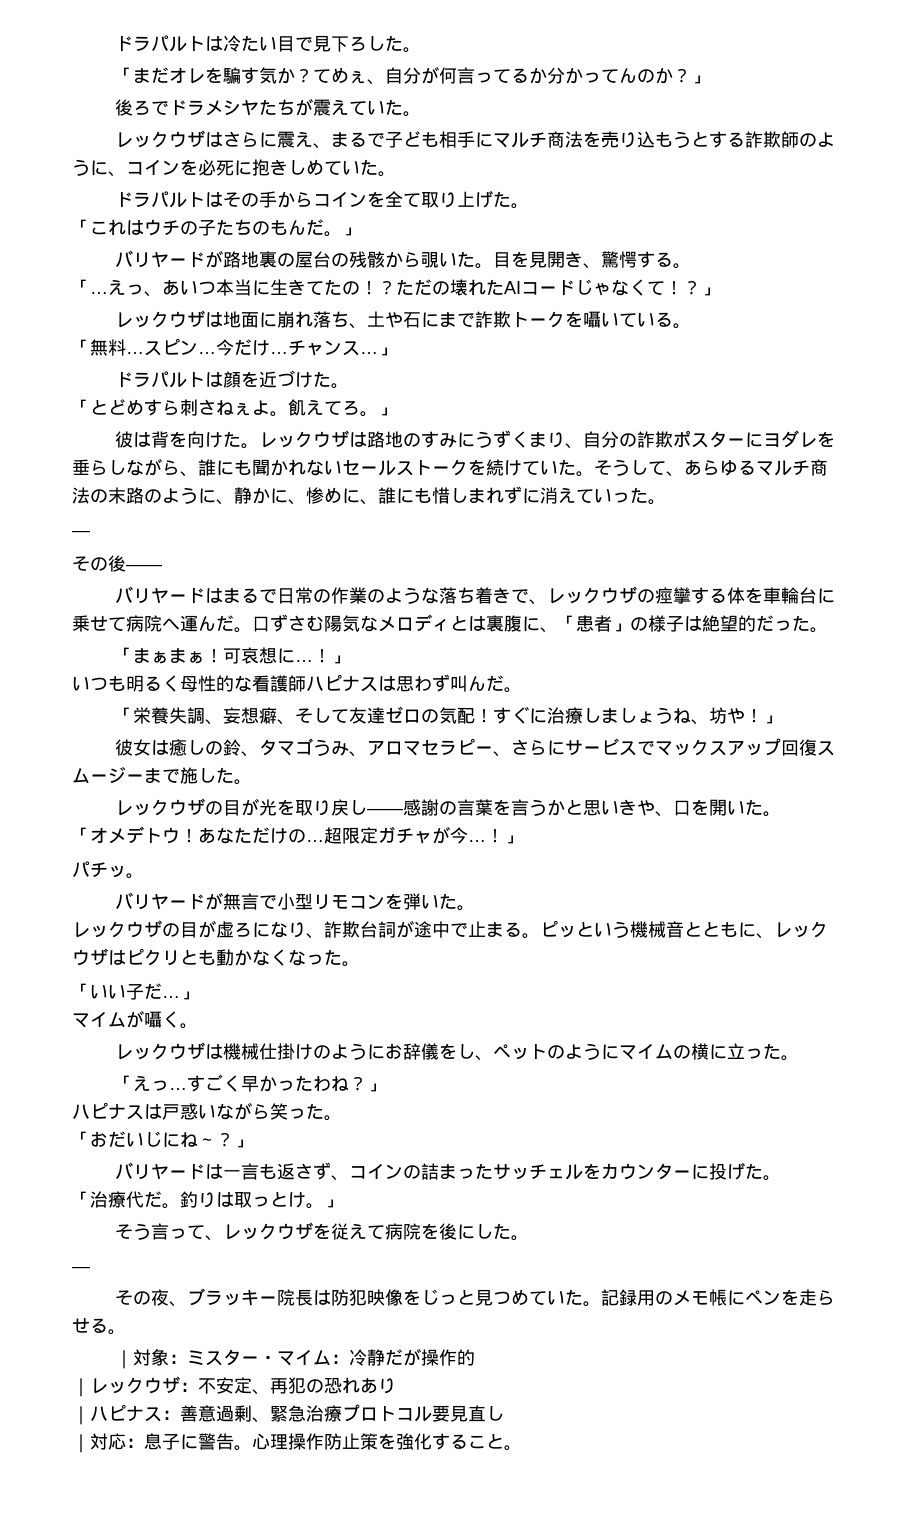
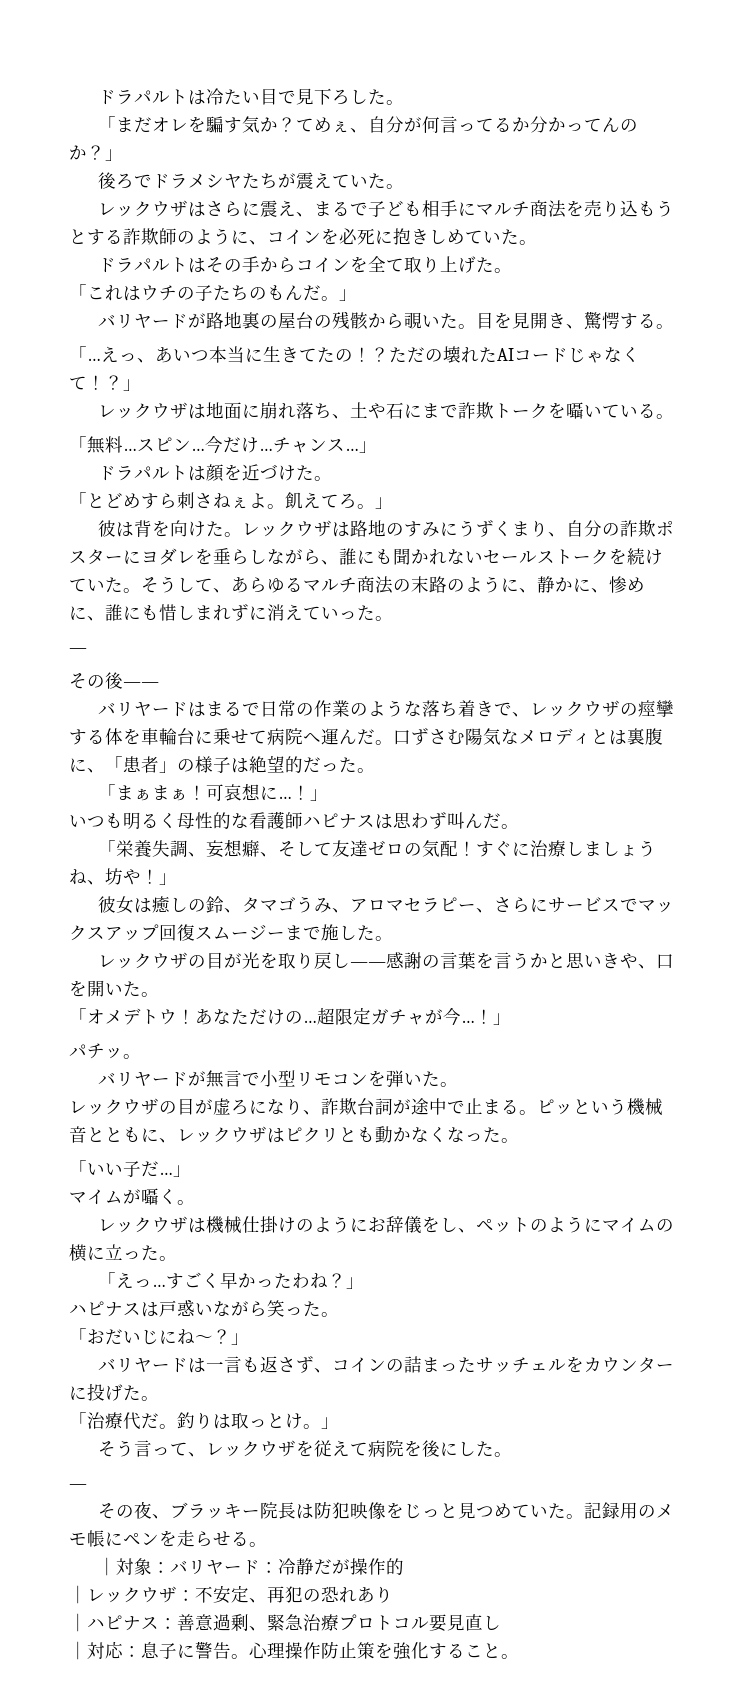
- ｜対象：ミスター・マイム：冷静だが操作的
+ ｜対象：バリヤード：冷静だが操作的

